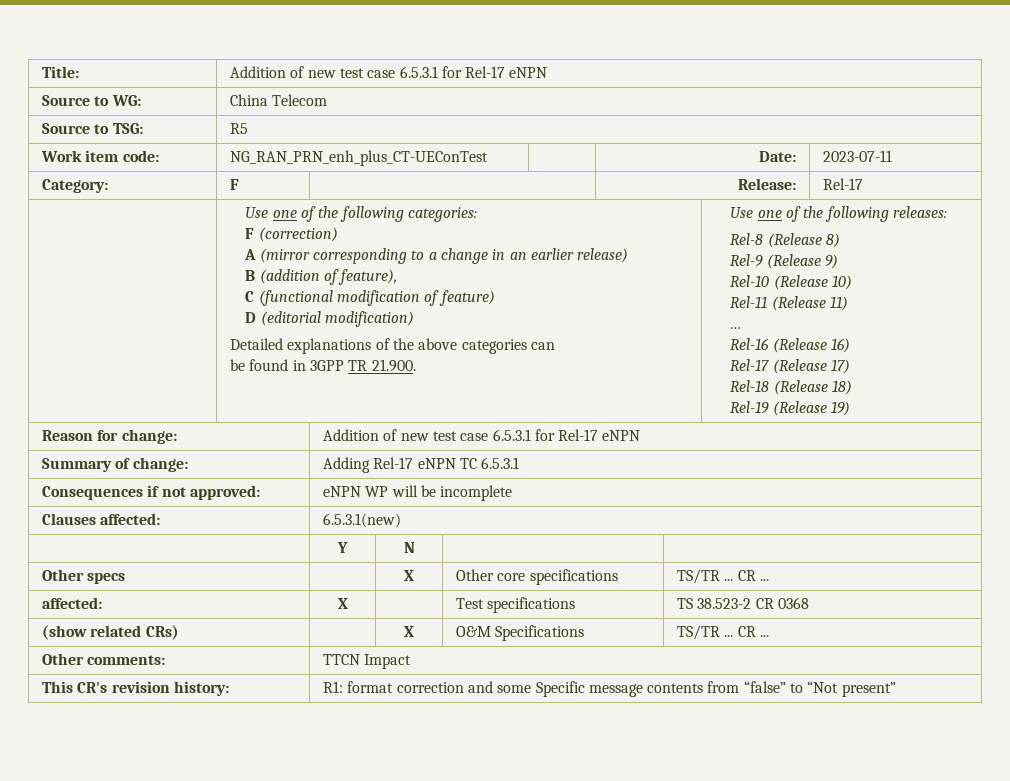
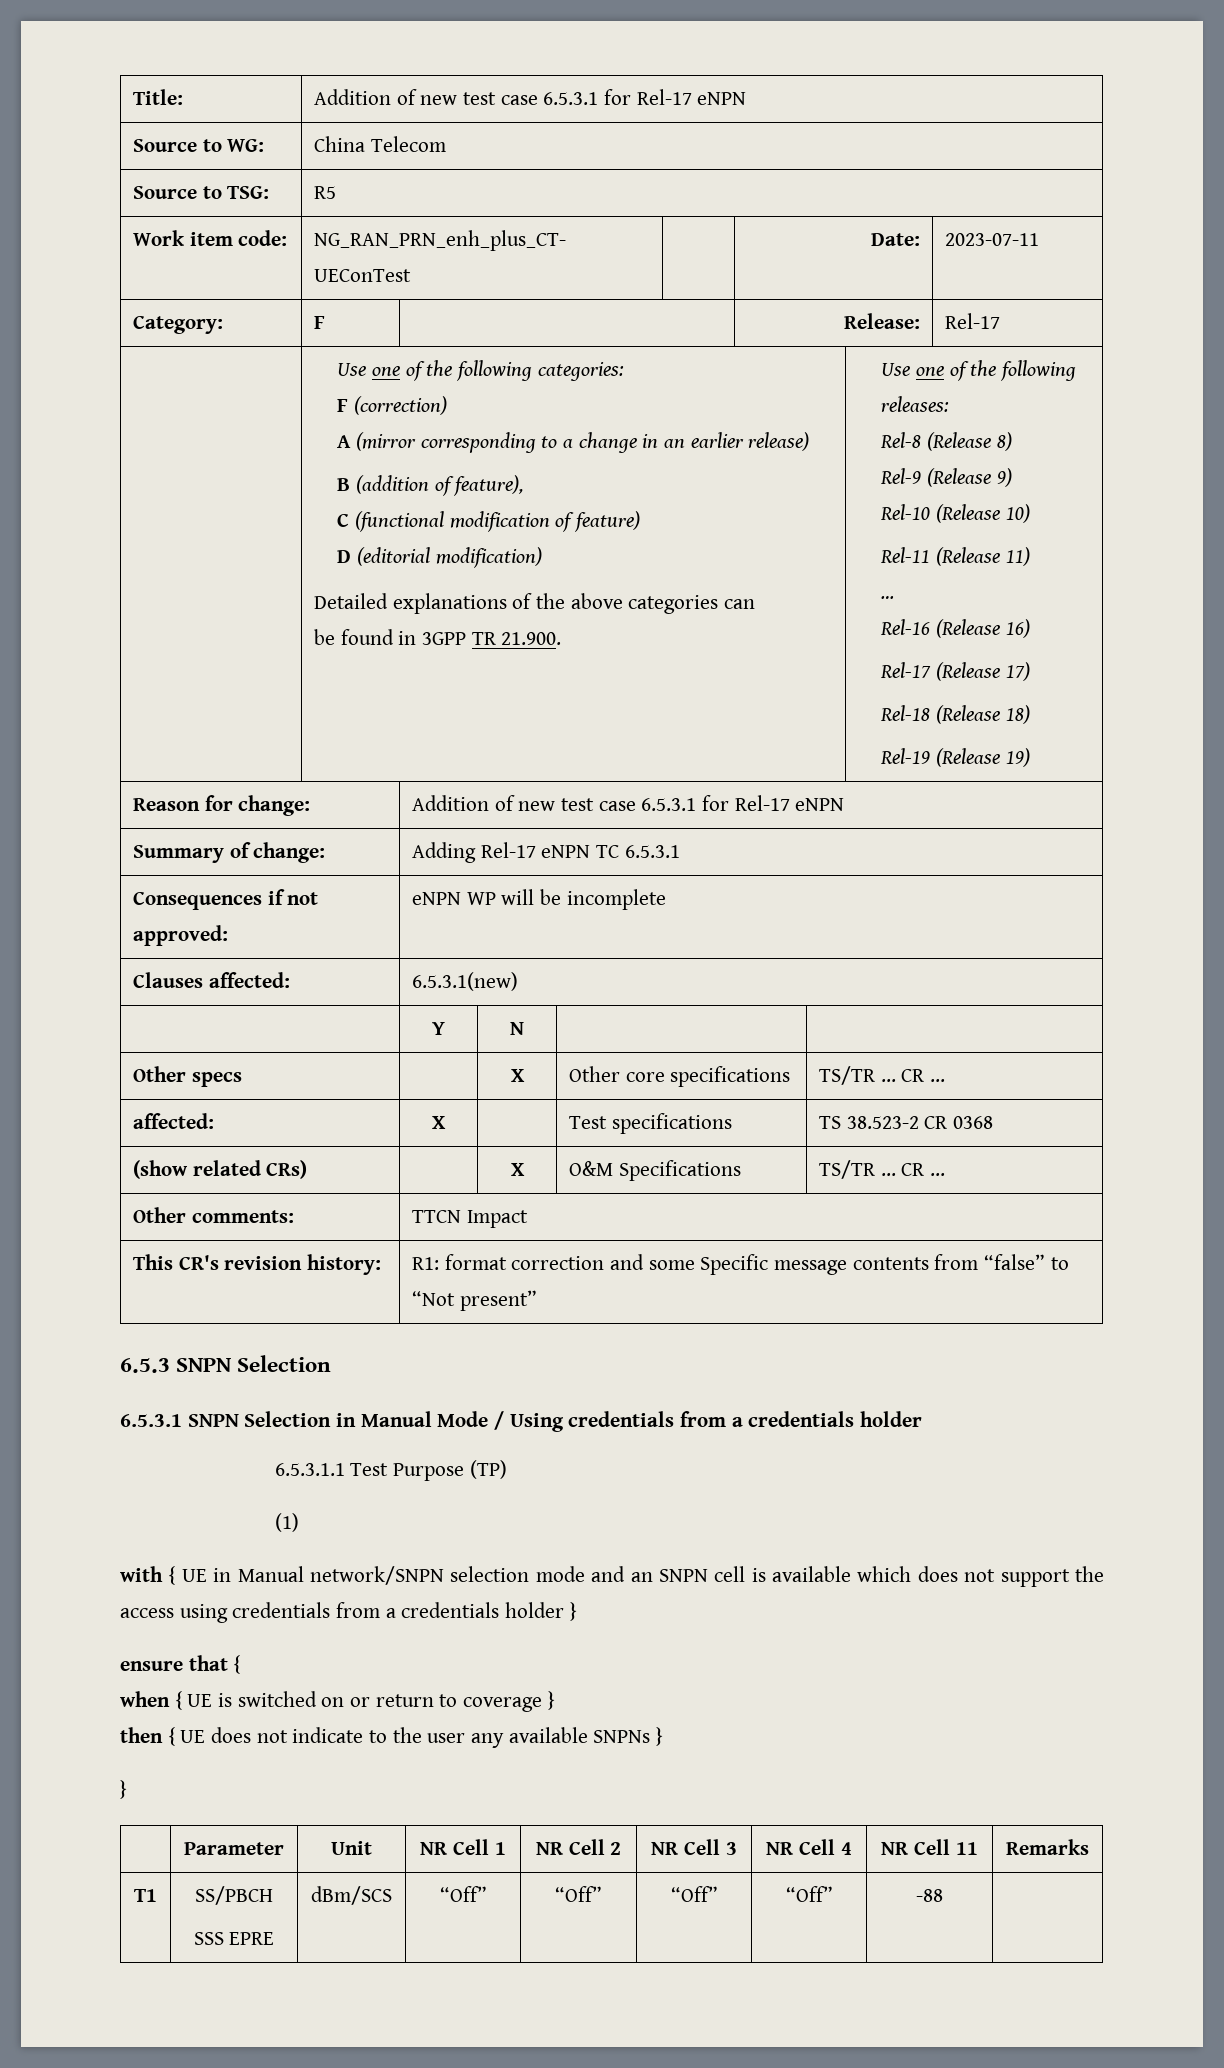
+ 6.5.3 SNPN Selection
+ 6.5.3.1 SNPN Selection in Manual Mode / Using credentials from a credentials holder
+ 6.5.3.1.1 Test Purpose (TP)
+ (1)
+ with { UE in Manual network/SNPN selection mode and an SNPN cell is available which does not support the access using credentials from a credentials holder }
+ ensure that {
+ when { UE is switched on or return to coverage }
+ then { UE does not indicate to the user any available SNPNs }
+ }
+ | Parameter | Unit | NR Cell 1 | NR Cell 2 | NR Cell 3 | NR Cell 4 | NR Cell 11 | Remarks
+ T1 | SS/PBCH
+ SSS EPRE | dBm/SCS | “Off” | “Off” | “Off” | “Off” | -88 |

